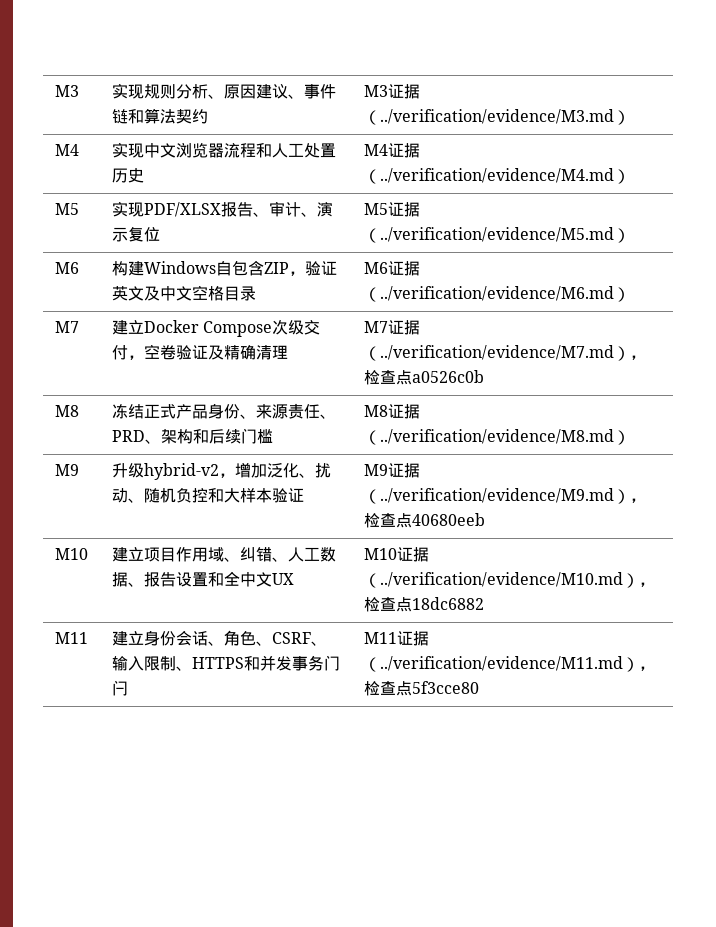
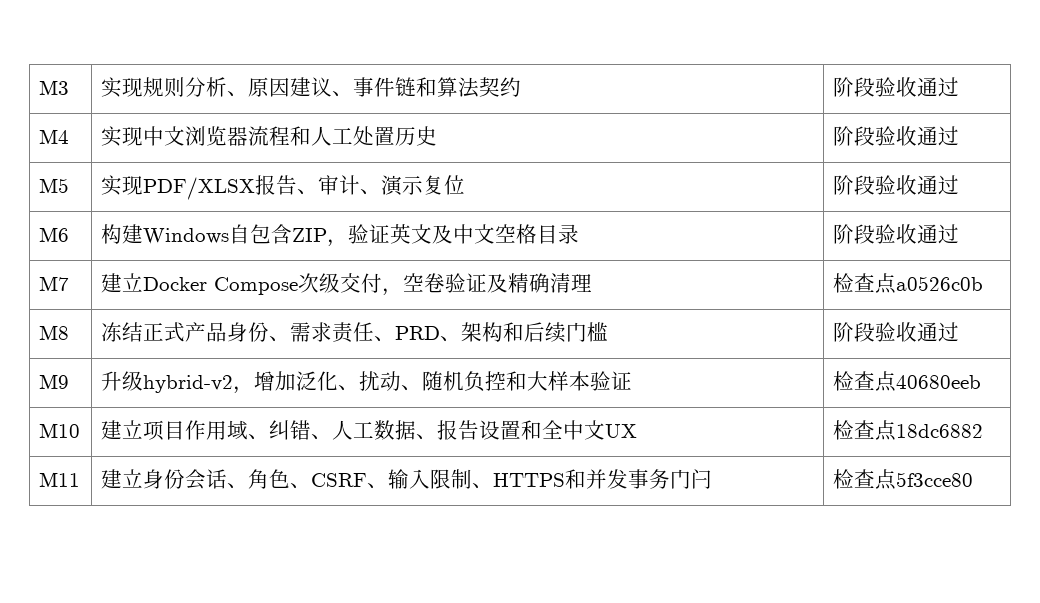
- M3 | 实现规则分析、原因建议、事件链和算法契约 | M3证据（../verification/evidence/M3.md）
+ M3 | 实现规则分析、原因建议、事件链和算法契约 | 阶段验收通过
- M4 | 实现中文浏览器流程和人工处置历史 | M4证据（../verification/evidence/M4.md）
+ M4 | 实现中文浏览器流程和人工处置历史 | 阶段验收通过
- M5 | 实现PDF/XLSX报告、审计、演示复位 | M5证据（../verification/evidence/M5.md）
+ M5 | 实现PDF/XLSX报告、审计、演示复位 | 阶段验收通过
- M6 | 构建Windows自包含ZIP，验证英文及中文空格目录 | M6证据（../verification/evidence/M6.md）
+ M6 | 构建Windows自包含ZIP，验证英文及中文空格目录 | 阶段验收通过
- M7 | 建立Docker Compose次级交付，空卷验证及精确清理 | M7证据（../verification/evidence/M7.md），检查点a0526c0b
+ M7 | 建立Docker Compose次级交付，空卷验证及精确清理 | 检查点a0526c0b
- M8 | 冻结正式产品身份、来源责任、PRD、架构和后续门槛 | M8证据（../verification/evidence/M8.md）
+ M8 | 冻结正式产品身份、需求责任、PRD、架构和后续门槛 | 阶段验收通过
- M9 | 升级hybrid-v2，增加泛化、扰动、随机负控和大样本验证 | M9证据（../verification/evidence/M9.md），检查点40680eeb
+ M9 | 升级hybrid-v2，增加泛化、扰动、随机负控和大样本验证 | 检查点40680eeb
- M10 | 建立项目作用域、纠错、人工数据、报告设置和全中文UX | M10证据（../verification/evidence/M10.md），检查点18dc6882
+ M10 | 建立项目作用域、纠错、人工数据、报告设置和全中文UX | 检查点18dc6882
- M11 | 建立身份会话、角色、CSRF、输入限制、HTTPS和并发事务门闩 | M11证据（../verification/evidence/M11.md），检查点5f3cce80
+ M11 | 建立身份会话、角色、CSRF、输入限制、HTTPS和并发事务门闩 | 检查点5f3cce80

